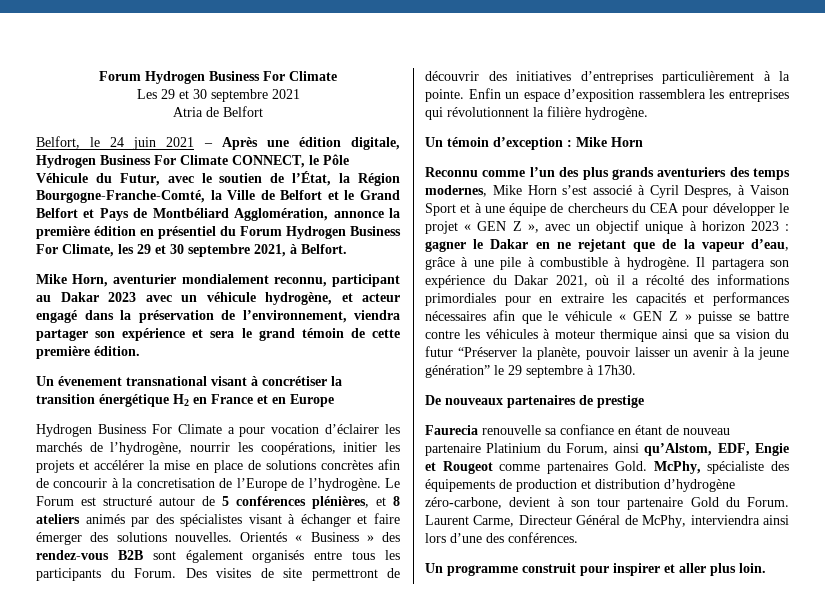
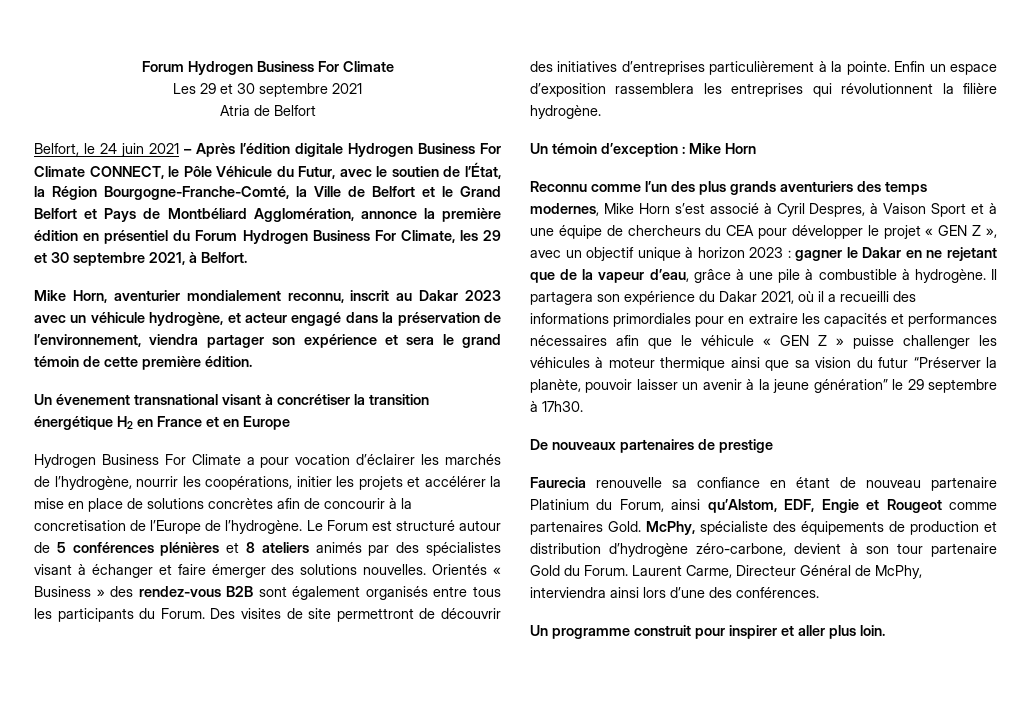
- Belfort, le 24 juin 2021 – Après une édition digitale, Hydrogen Business For Climate CONNECT, le Pôle Véhicule du Futur, avec le soutien de l’État, la Région Bourgogne-Franche-Comté, la Ville de Belfort et le Grand Belfort et Pays de Montbéliard Agglomération, annonce la première édition en présentiel du Forum Hydrogen Business For Climate, les 29 et 30 septembre 2021, à Belfort.
+ Belfort, le 24 juin 2021 – Après l’édition digitale Hydrogen Business For Climate CONNECT, le Pôle Véhicule du Futur, avec le soutien de l’État, la Région Bourgogne-Franche-Comté, la Ville de Belfort et le Grand Belfort et Pays de Montbéliard Agglomération, annonce la première édition en présentiel du Forum Hydrogen Business For Climate, les 29 et 30 septembre 2021, à Belfort.
- Mike Horn, aventurier mondialement reconnu, participant au Dakar 2023 avec un véhicule hydrogène, et acteur engagé dans la préservation de l’environnement, viendra partager son expérience et sera le grand témoin de cette première édition.
+ Mike Horn, aventurier mondialement reconnu, inscrit au Dakar 2023 avec un véhicule hydrogène, et acteur engagé dans la préservation de l’environnement, viendra partager son expérience et sera le grand témoin de cette première édition.
- Le Forum est structuré autour de 5 conférences plénières, et 8 ateliers animés par des spécialistes visant à échanger et faire émerger des solutions nouvelles.
+ Le Forum est structuré autour de 5 conférences plénières et 8 ateliers animés par des spécialistes visant à échanger et faire émerger des solutions nouvelles.
- Il partagera son expérience du Dakar 2021, où il a récolté des informations primordiales pour en extraire les capacités et performances nécessaires afin que le véhicule « GEN Z » puisse se battre contre les véhicules à moteur thermique ainsi que sa vision du futur “Préserver la planète, pouvoir laisser un avenir à la jeune génération” le 29 septembre à 17h30.
+ Il partagera son expérience du Dakar 2021, où il a recueilli des informations primordiales pour en extraire les capacités et performances nécessaires afin que le véhicule « GEN Z » puisse challenger les véhicules à moteur thermique ainsi que sa vision du futur “Préserver la planète, pouvoir laisser un avenir à la jeune génération” le 29 septembre à 17h30.

